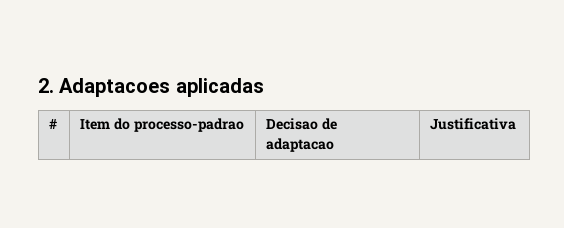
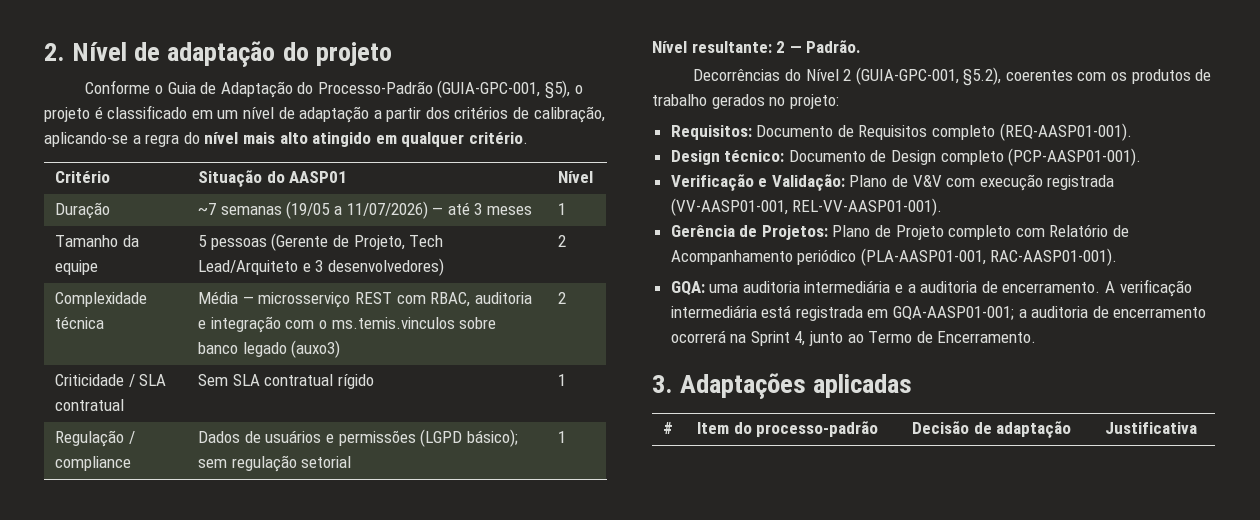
- 2. Adaptacoes aplicadas
+ 2. Nível de adaptação do projeto
+ Conforme o Guia de Adaptação do Processo-Padrão (GUIA-GPC-001, §5), o projeto é classificado em um nível de adaptação a partir dos critérios de calibração, aplicando-se a regra do nível mais alto atingido em qualquer critério.
+ Critério | Situação do AASP01 | Nível
+ Duração | ~7 semanas (19/05 a 11/07/2026) — até 3 meses | 1
+ Tamanho da equipe | 5 pessoas (Gerente de Projeto, Tech Lead/Arquiteto e 3 desenvolvedores) | 2
+ Complexidade técnica | Média — microsserviço REST com RBAC, auditoria e integração com o ms.temis.vinculos sobre banco legado (auxo3) | 2
+ Criticidade / SLA contratual | Sem SLA contratual rígido | 1
+ Regulação / compliance | Dados de usuários e permissões (LGPD básico); sem regulação setorial | 1
+ Nível resultante: 2 — Padrão.
+ Decorrências do Nível 2 (GUIA-GPC-001, §5.2), coerentes com os produtos de trabalho gerados no projeto:
+ Requisitos: Documento de Requisitos completo (REQ-AASP01-001).
+ Design técnico: Documento de Design completo (PCP-AASP01-001).
+ Verificação e Validação: Plano de V&V com execução registrada (VV-AASP01-001, REL-VV-AASP01-001).
+ Gerência de Projetos: Plano de Projeto completo com Relatório de Acompanhamento periódico (PLA-AASP01-001, RAC-AASP01-001).
+ GQA: uma auditoria intermediária e a auditoria de encerramento. A verificação intermediária está registrada em GQA-AASP01-001; a auditoria de encerramento ocorrerá na Sprint 4, junto ao Termo de Encerramento.
+ 3. Adaptações aplicadas
- # | Item do processo-padrao | Decisao de adaptacao | Justificativa
+ # | Item do processo-padrão | Decisão de adaptação | Justificativa

